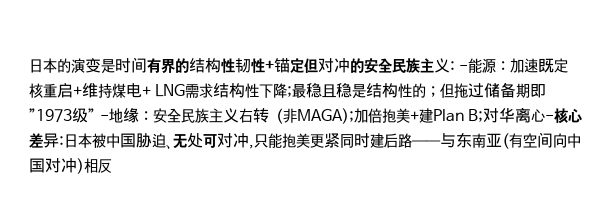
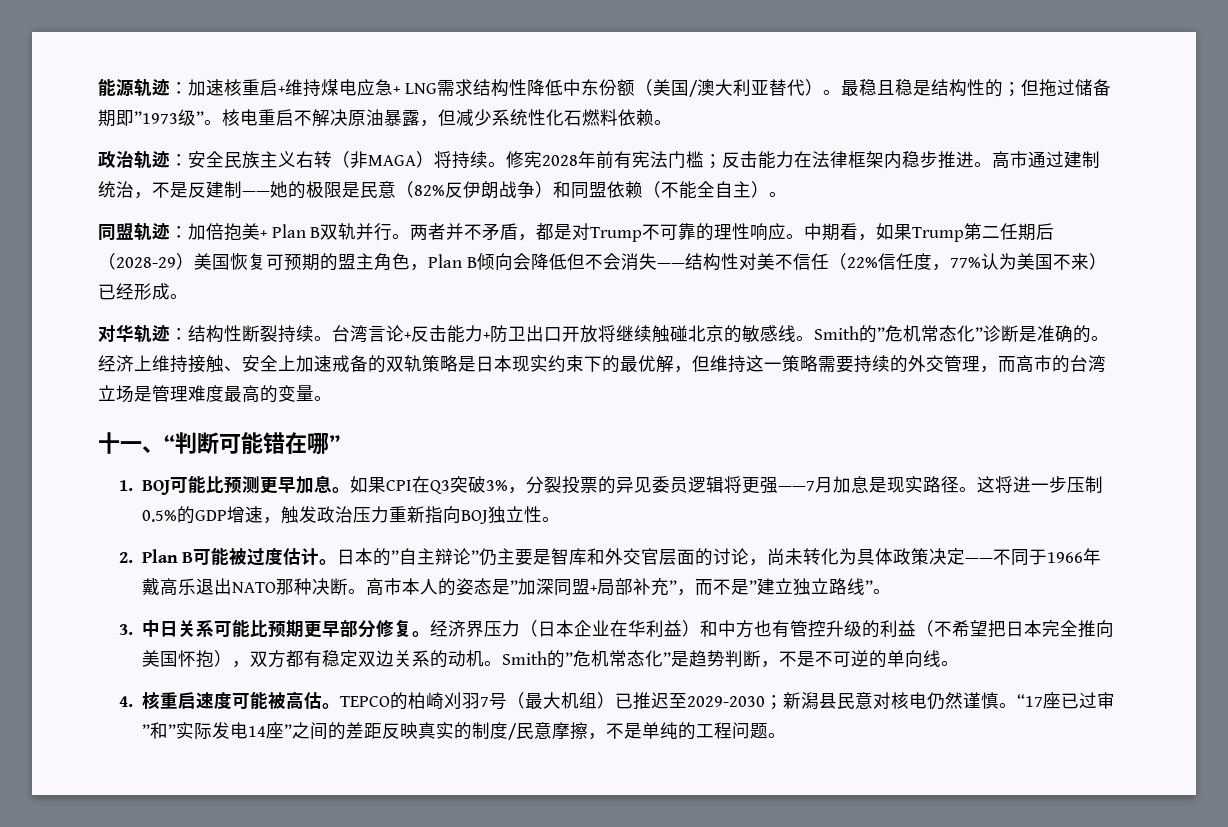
- 日本的演变是时间有界的结构性韧性+锚定但对冲的安全民族主义: -能源：加速既定核重启+维持煤电+ LNG需求结构性下降;最稳且稳是结构性的；但拖过储备期即”1973级” -地缘：安全民族主义右转（非MAGA);加倍抱美+建Plan B;对华离心-核心差异:日本被中国胁迫、无处可对冲,只能抱美更紧同时建后路——与东南亚(有空间向中国对冲)相反
+ 能源轨迹：加速核重启+维持煤电应急+ LNG需求结构性降低中东份额（美国/澳大利亚替代）。最稳且稳是结构性的；但拖过储备期即”1973级”。核电重启不解决原油暴露，但减少系统性化石燃料依赖。
+ 政治轨迹：安全民族主义右转（非MAGA）将持续。修宪2028年前有宪法门槛；反击能力在法律框架内稳步推进。高市通过建制统治，不是反建制——她的极限是民意（82%反伊朗战争）和同盟依赖（不能全自主）。
+ 同盟轨迹：加倍抱美+ Plan B双轨并行。两者并不矛盾，都是对Trump不可靠的理性响应。中期看，如果Trump第二任期后（2028-29）美国恢复可预期的盟主角色，Plan B倾向会降低但不会消失——结构性对美不信任（22%信任度，77%认为美国不来）已经形成。
+ 对华轨迹：结构性断裂持续。台湾言论+反击能力+防卫出口开放将继续触碰北京的敏感线。Smith的”危机常态化”诊断是准确的。经济上维持接触、安全上加速戒备的双轨策略是日本现实约束下的最优解，但维持这一策略需要持续的外交管理，而高市的台湾立场是管理难度最高的变量。
+ 十一、“判断可能错在哪”
+ 1. BOJ可能比预测更早加息。如果CPI在Q3突破3%，分裂投票的异见委员逻辑将更强——7月加息是现实路径。这将进一步压制0.5%的GDP增速，触发政治压力重新指向BOJ独立性。
+ 2. Plan B可能被过度估计。日本的”自主辩论”仍主要是智库和外交官层面的讨论，尚未转化为具体政策决定——不同于1966年戴高乐退出NATO那种决断。高市本人的姿态是”加深同盟+局部补充”，而不是”建立独立路线”。
+ 3.中日关系可能比预期更早部分修复。经济界压力（日本企业在华利益）和中方也有管控升级的利益（不希望把日本完全推向美国怀抱），双方都有稳定双边关系的动机。Smith的”危机常态化”是趋势判断，不是不可逆的单向线。
+ 4.核重启速度可能被高估。TEPCO的柏崎刈羽7号（最大机组）已推迟至2029-2030；新潟县民意对核电仍然谨慎。“17座已过审”和”实际发电14座”之间的差距反映真实的制度/民意摩擦，不是单纯的工程问题。

